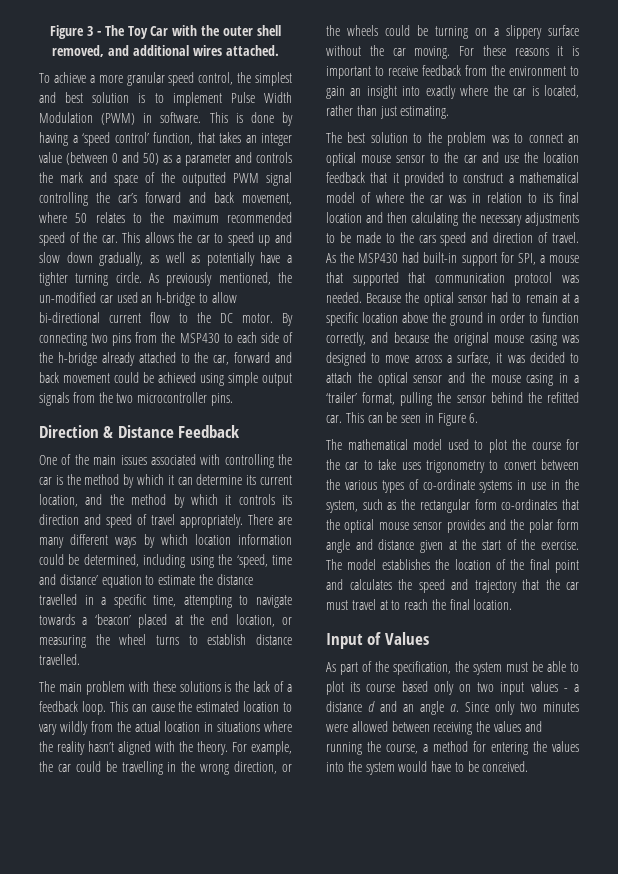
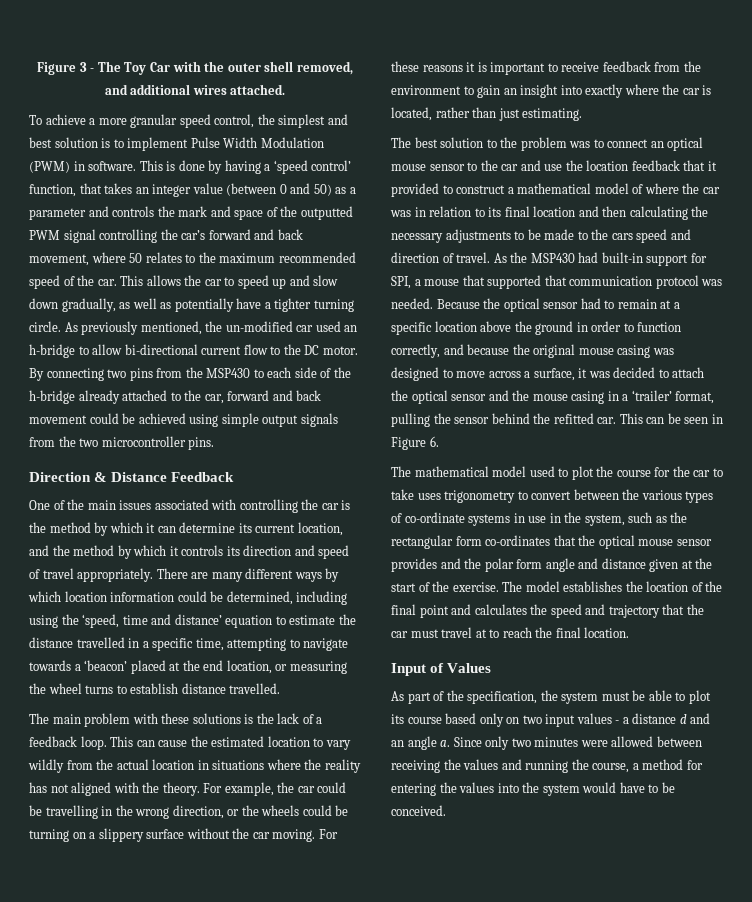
- This can cause the estimated location to vary wildly from the actual location in situations where the reality hasn’t aligned with the theory.
+ This can cause the estimated location to vary wildly from the actual location in situations where the reality has not aligned with the theory.

